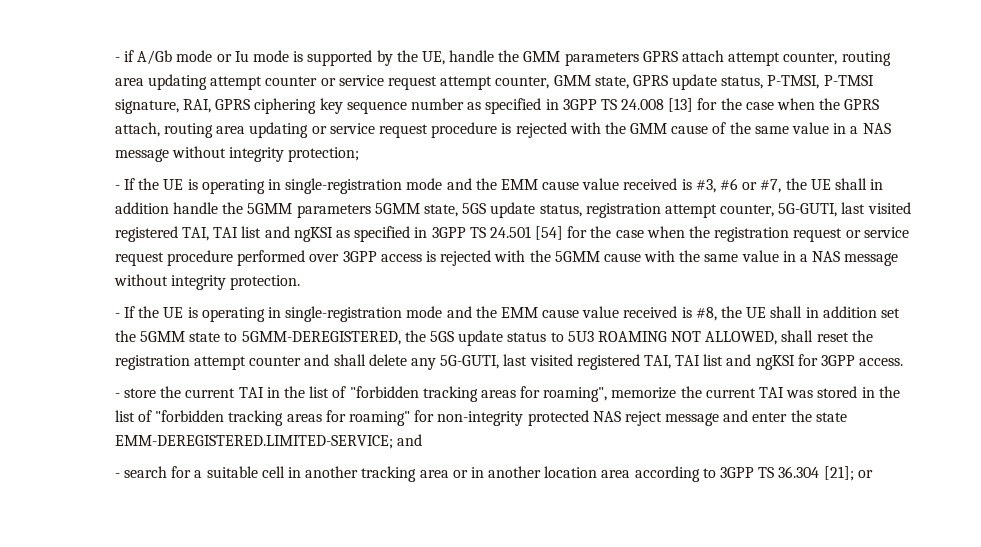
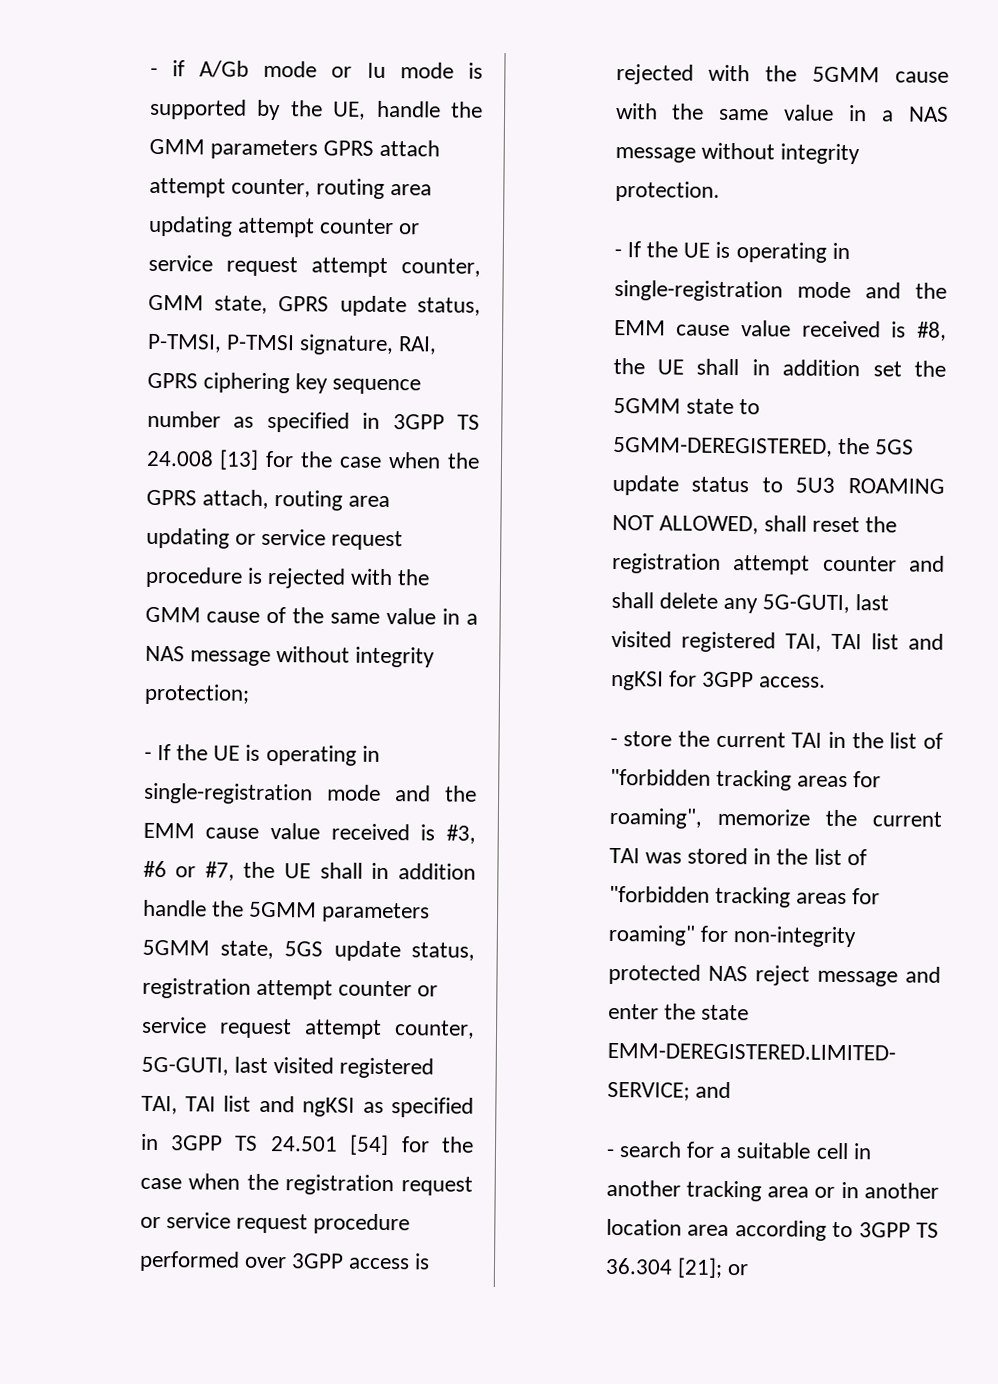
- - If the UE is operating in single-registration mode and the EMM cause value received is #3, #6 or #7, the UE shall in addition handle the 5GMM parameters 5GMM state, 5GS update status, registration attempt counter, 5G-GUTI, last visited registered TAI, TAI list and ngKSI as specified in 3GPP TS 24.501 [54] for the case when the registration request or service request procedure performed over 3GPP access is rejected with the 5GMM cause with the same value in a NAS message without integrity protection.
+ - If the UE is operating in single-registration mode and the EMM cause value received is #3, #6 or #7, the UE shall in addition handle the 5GMM parameters 5GMM state, 5GS update status, registration attempt counter or service request attempt counter, 5G-GUTI, last visited registered TAI, TAI list and ngKSI as specified in 3GPP TS 24.501 [54] for the case when the registration request or service request procedure performed over 3GPP access is rejected with the 5GMM cause with the same value in a NAS message without integrity protection.

